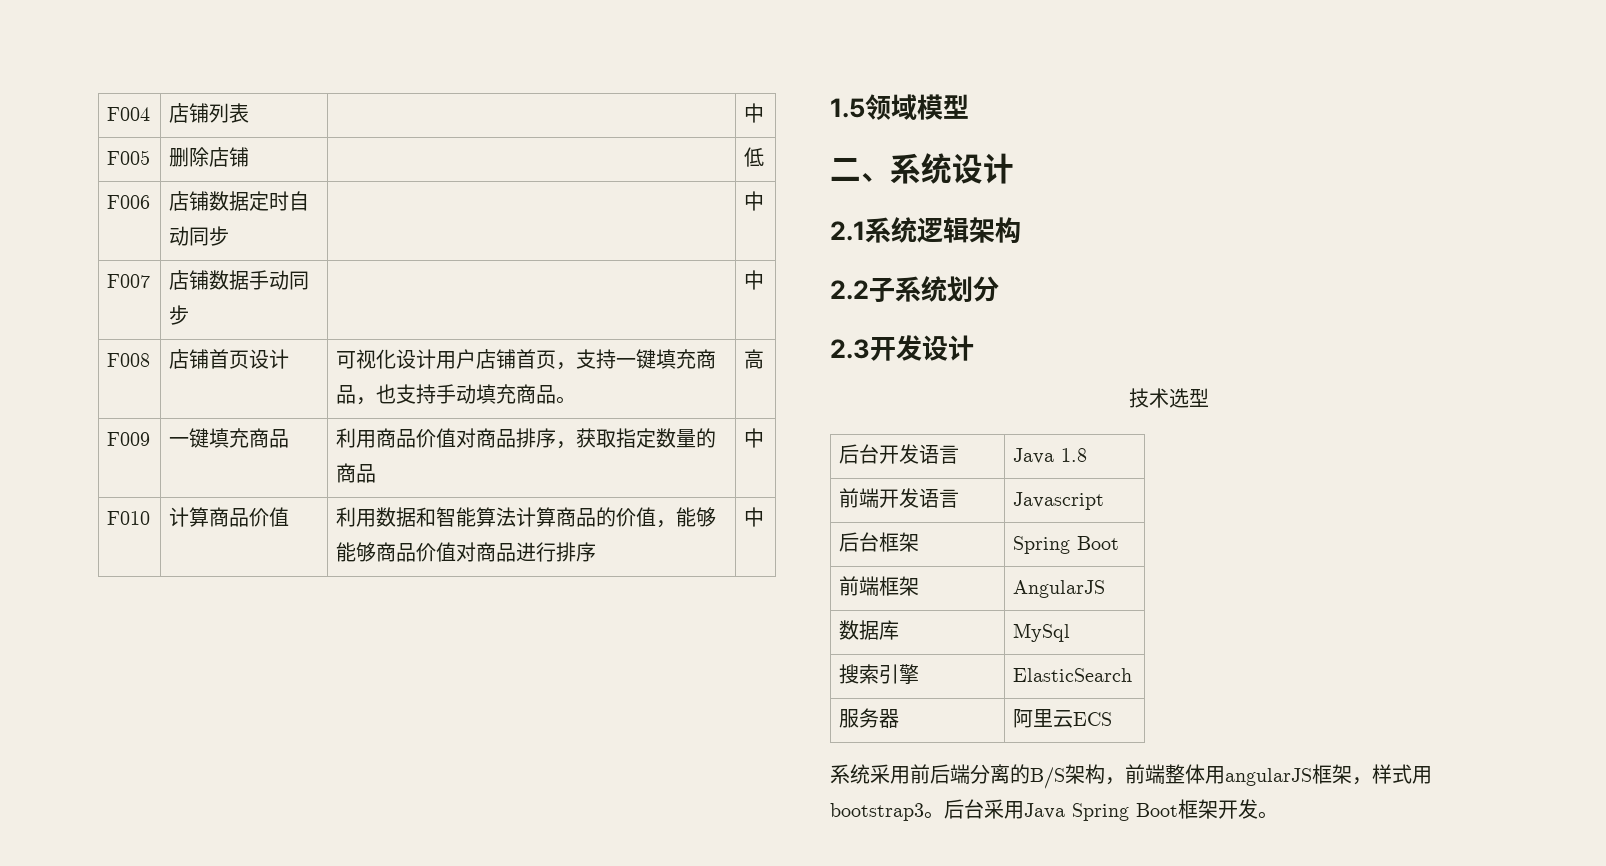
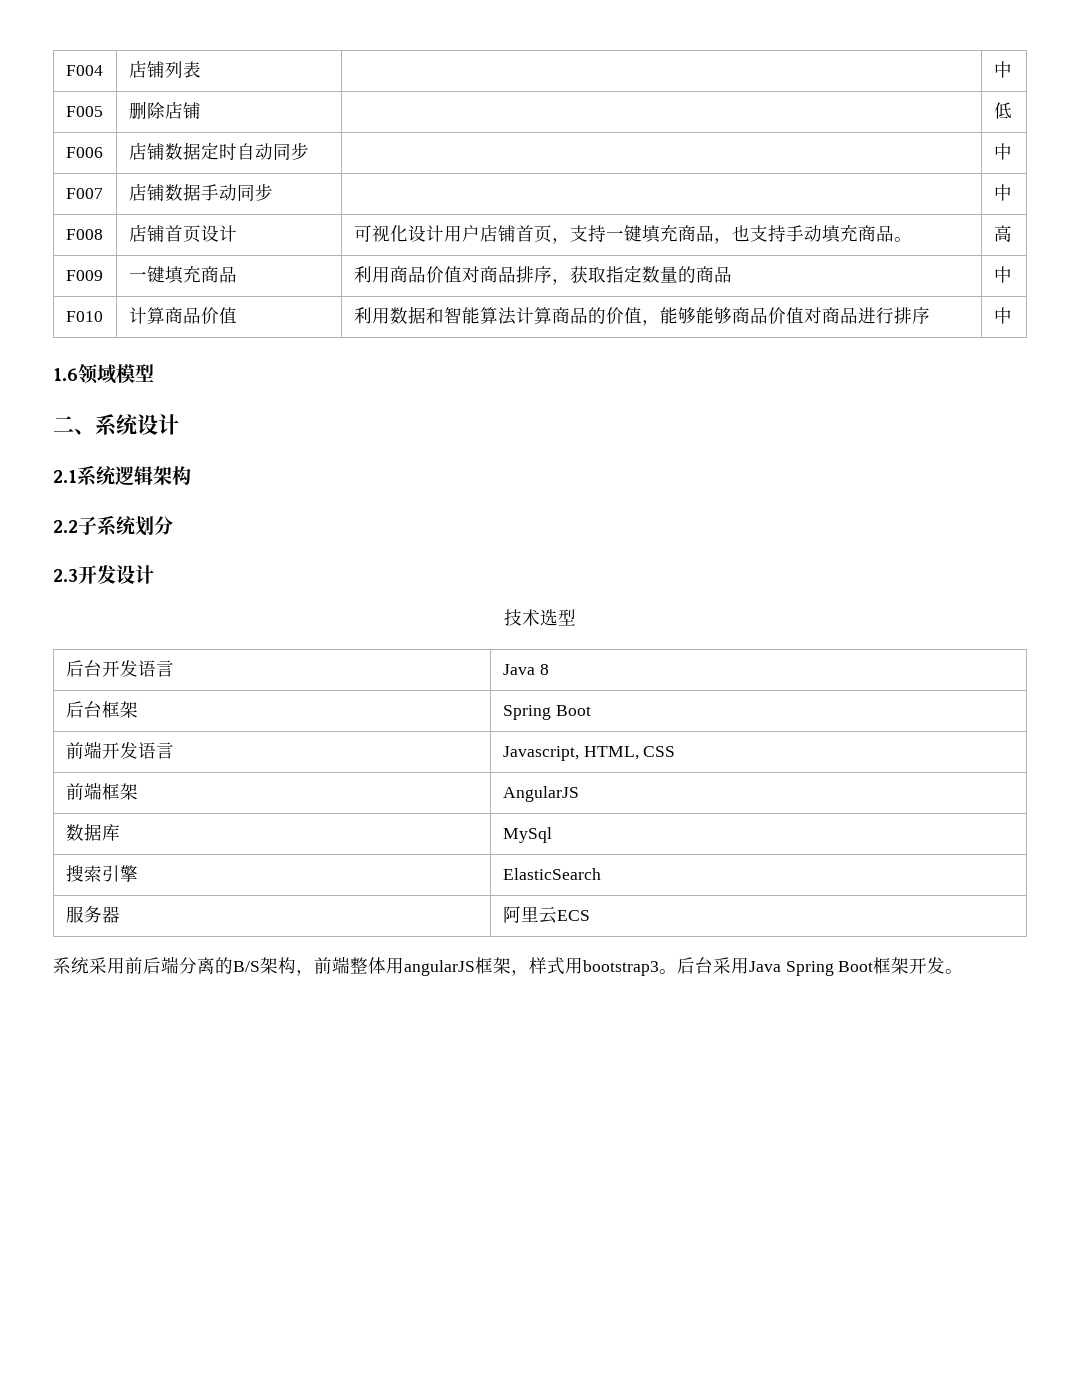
- 1.5领域模型
+ 1.6领域模型
- 后台开发语言 | Java 1.8
- 前端开发语言 | Javascript
+ 后台开发语言 | Java 8
  后台框架 | Spring Boot
+ 前端开发语言 | Javascript, HTML, CSS

